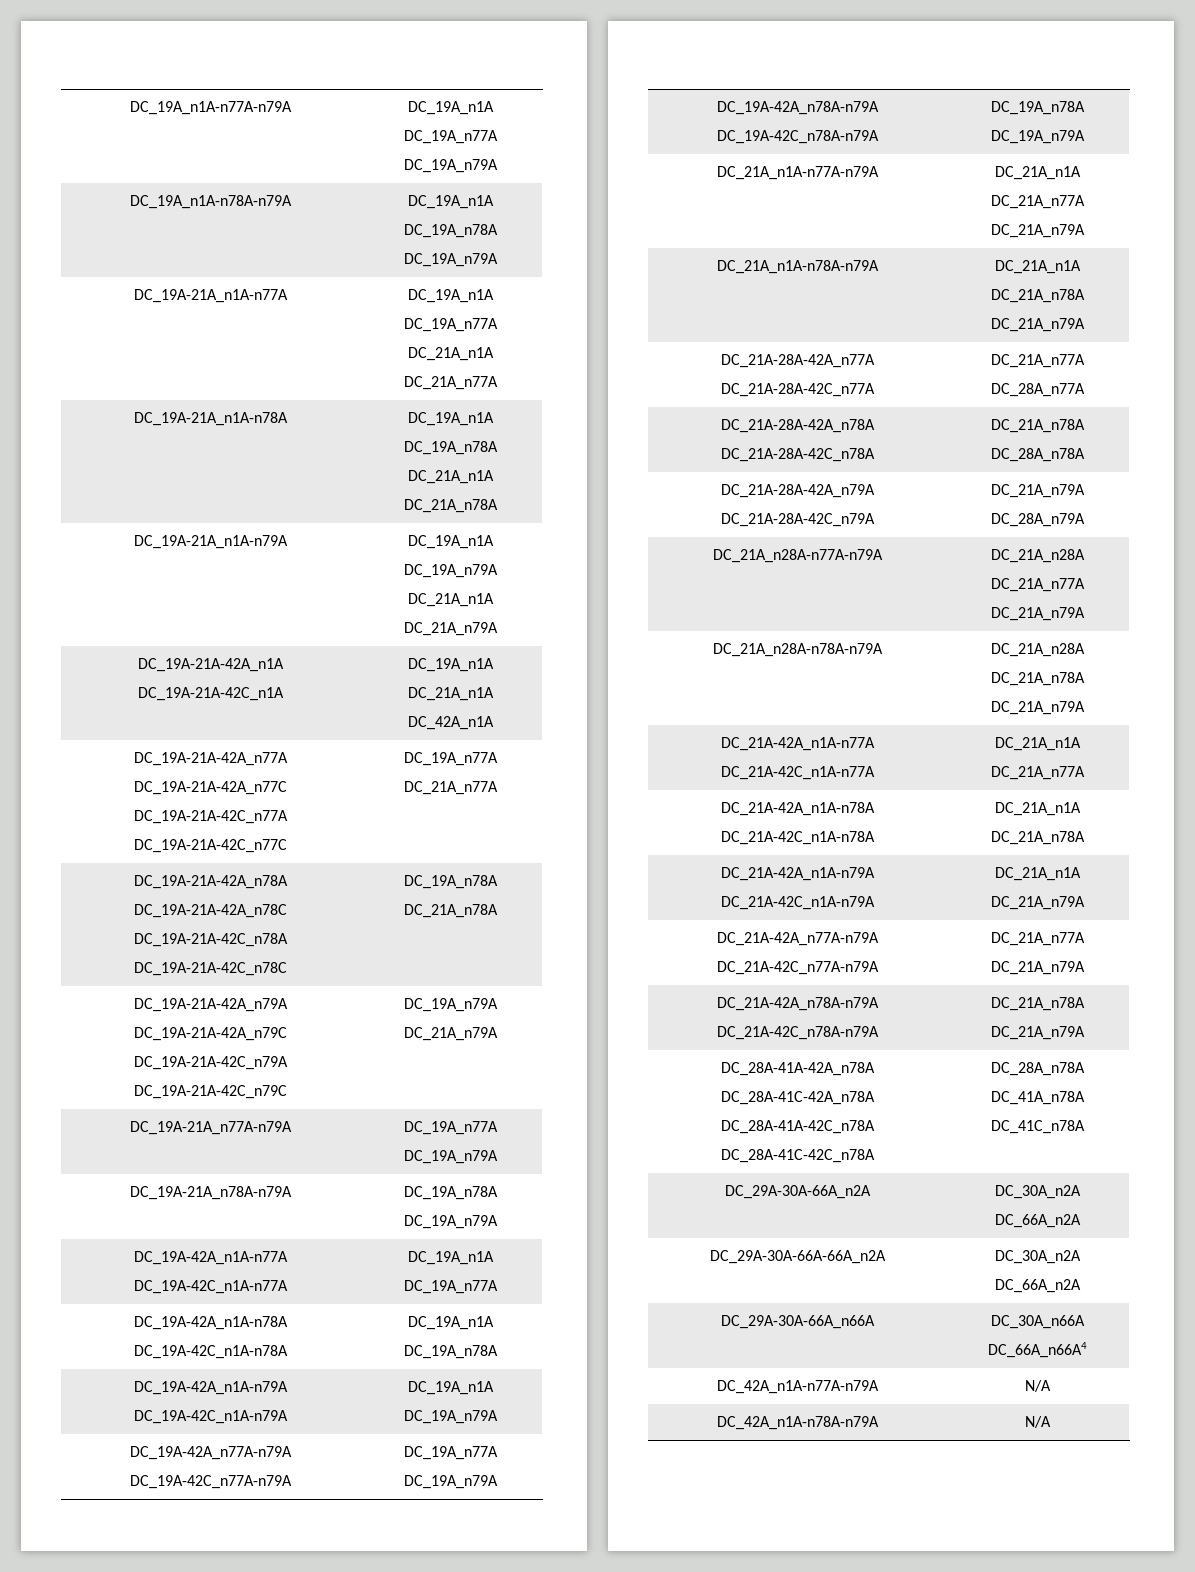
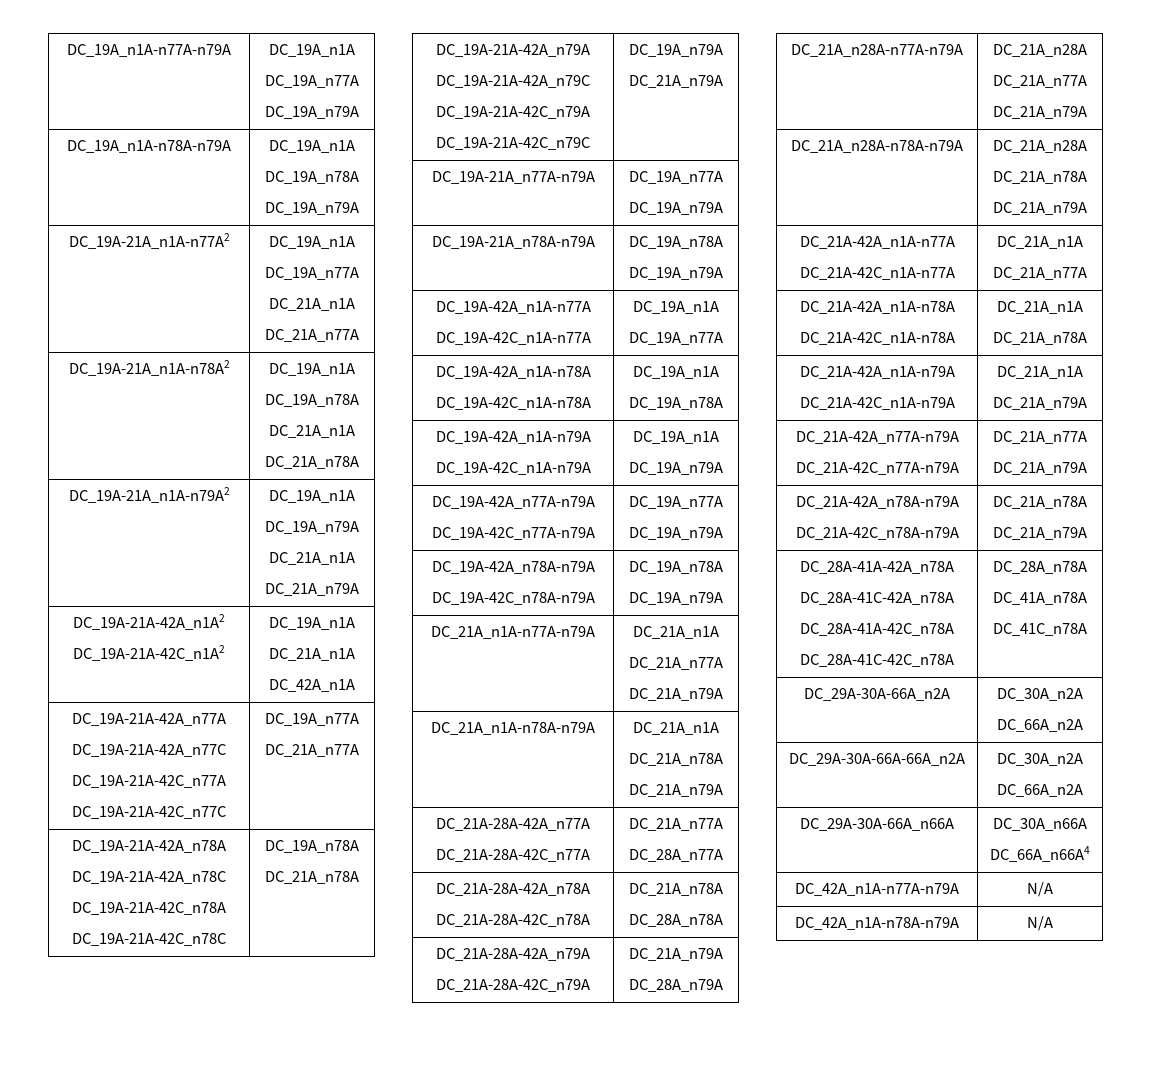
- DC_19A-21A_n1A-n77A | DC_19A_n1A
+ DC_19A-21A_n1A-n77A2 | DC_19A_n1A
- DC_19A-21A_n1A-n78A | DC_19A_n1A
+ DC_19A-21A_n1A-n78A2 | DC_19A_n1A
- DC_19A-21A_n1A-n79A | DC_19A_n1A
+ DC_19A-21A_n1A-n79A2 | DC_19A_n1A
- DC_19A-21A-42A_n1A
- DC_19A-21A-42C_n1A | DC_19A_n1A
+ DC_19A-21A-42A_n1A2
+ DC_19A-21A-42C_n1A2 | DC_19A_n1A

